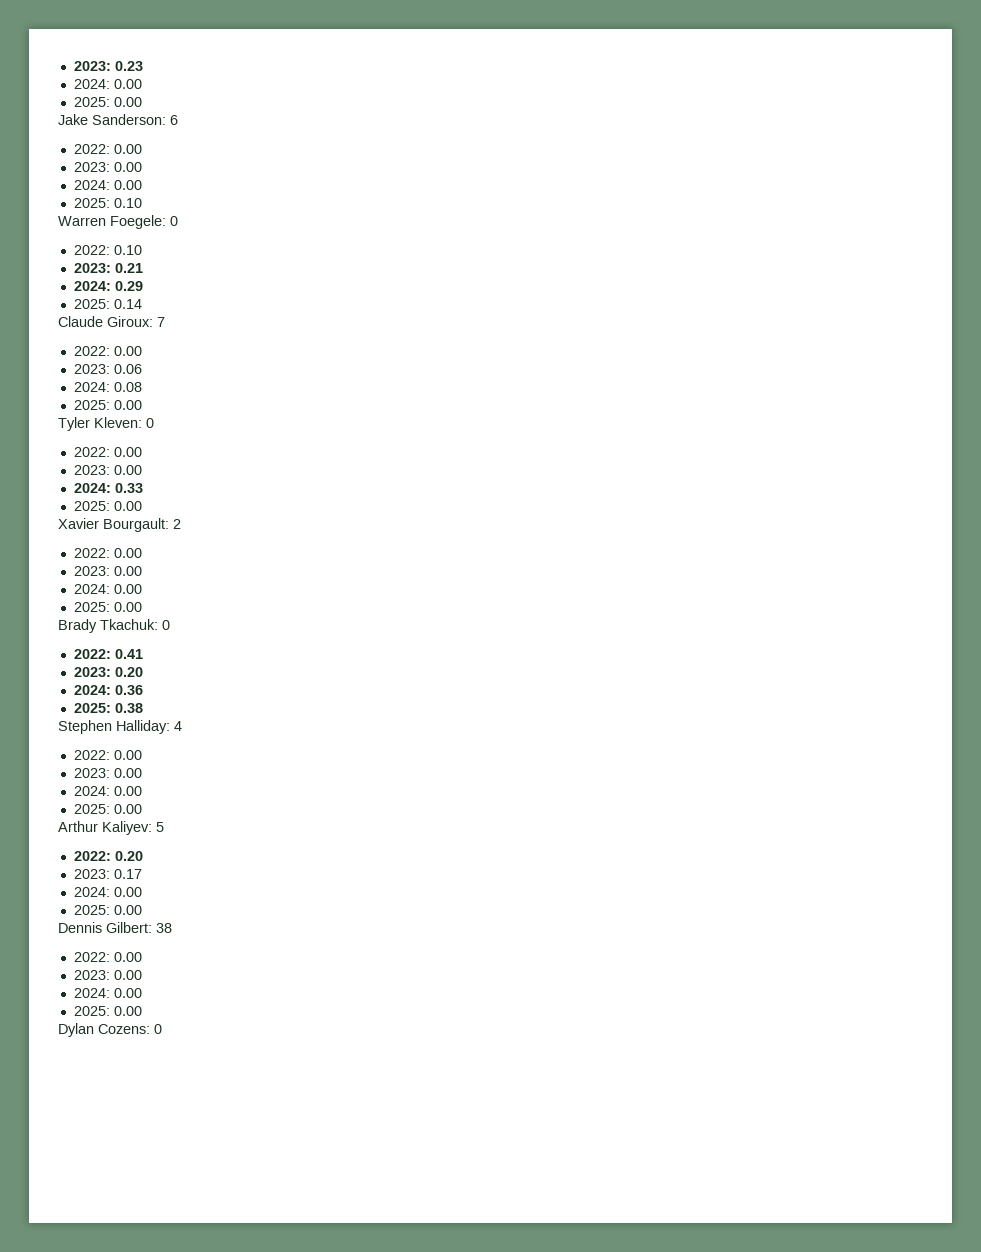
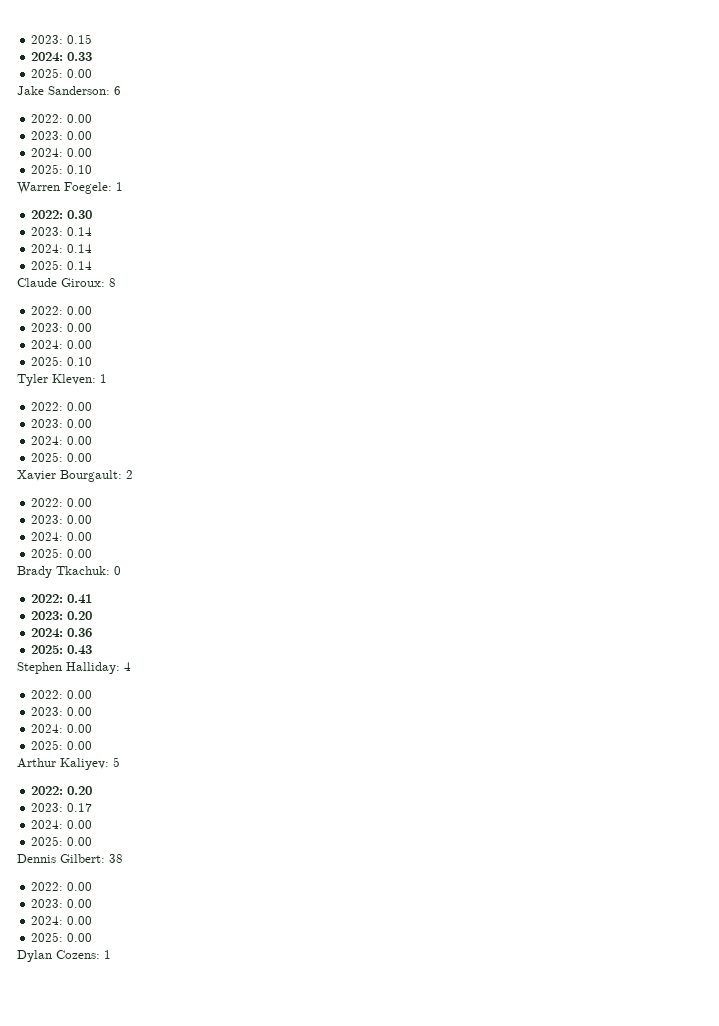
- 2023: 0.23
- 2024: 0.00
+ 2023: 0.15
+ 2024: 0.33
- Warren Foegele: 0
- 2022: 0.10
- 2023: 0.21
- 2024: 0.29
+ Warren Foegele: 1
+ 2022: 0.30
+ 2023: 0.14
+ 2024: 0.14
- Claude Giroux: 7
- 2022: 0.00
- 2023: 0.06
- 2024: 0.08
- 2025: 0.00
- Tyler Kleven: 0
+ Claude Giroux: 8
  2022: 0.00
  2023: 0.00
- 2024: 0.33
+ 2024: 0.00
+ 2025: 0.10
+ Tyler Kleven: 1
+ 2022: 0.00
+ 2023: 0.00
+ 2024: 0.00
- 2025: 0.38
+ 2025: 0.43
- Dylan Cozens: 0
+ Dylan Cozens: 1

